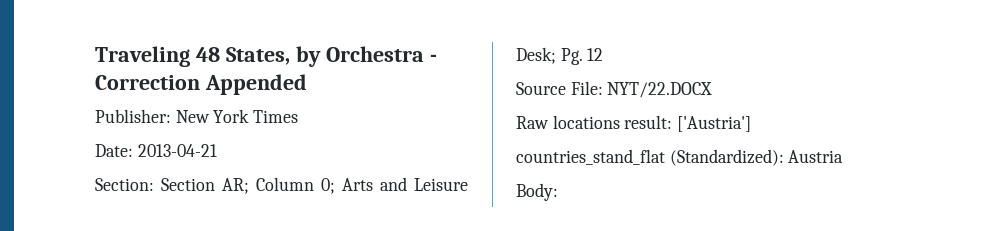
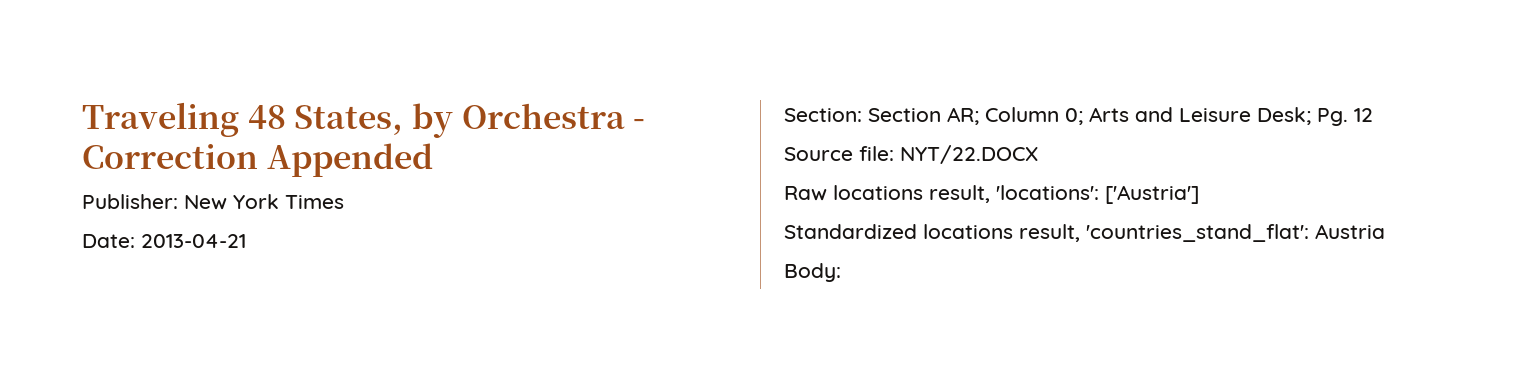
- Source File: NYT/22.DOCX
+ Source file: NYT/22.DOCX
- Raw locations result: ['Austria']
+ Raw locations result, 'locations': ['Austria']
- countries_stand_flat (Standardized): Austria
+ Standardized locations result, 'countries_stand_flat': Austria

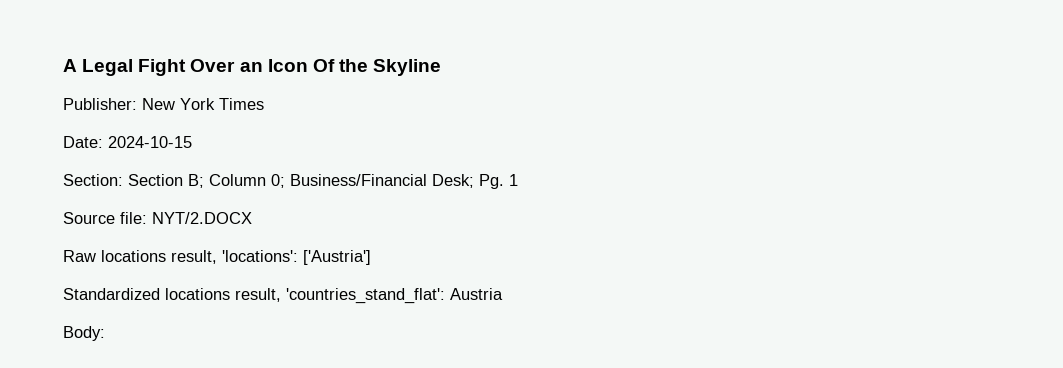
- Traveling 48 States, by Orchestra - Correction Appended
+ A Legal Fight Over an Icon Of the Skyline
- Date: 2013-04-21
+ Date: 2024-10-15
- Section: Section AR; Column 0; Arts and Leisure Desk; Pg. 12
+ Section: Section B; Column 0; Business/Financial Desk; Pg. 1
- Source file: NYT/22.DOCX
+ Source file: NYT/2.DOCX

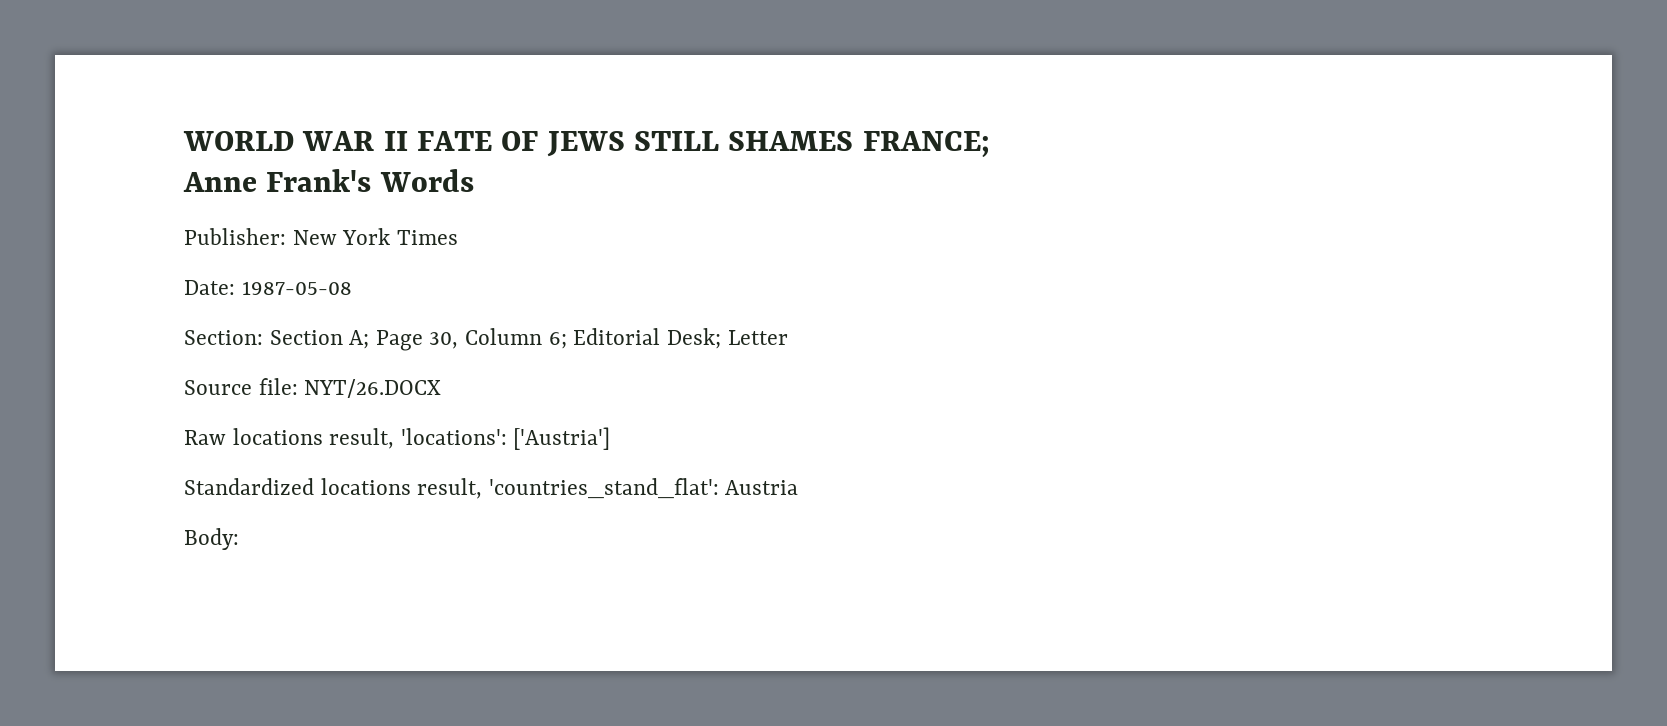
- A Legal Fight Over an Icon Of the Skyline
+ WORLD WAR II FATE OF JEWS STILL SHAMES FRANCE;
+ Anne Frank's Words
- Date: 2024-10-15
+ Date: 1987-05-08
- Section: Section B; Column 0; Business/Financial Desk; Pg. 1
+ Section: Section A; Page 30, Column 6; Editorial Desk; Letter
- Source file: NYT/2.DOCX
+ Source file: NYT/26.DOCX

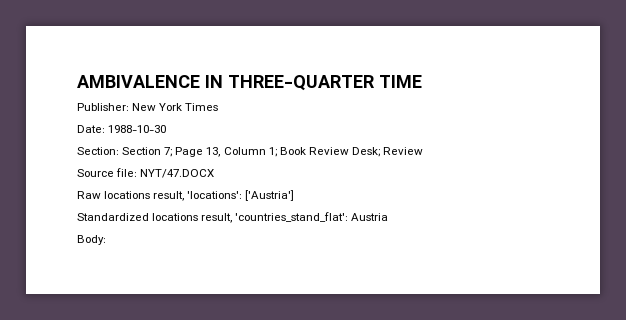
- WORLD WAR II FATE OF JEWS STILL SHAMES FRANCE;
- Anne Frank's Words
+ AMBIVALENCE IN THREE-QUARTER TIME
- Date: 1987-05-08
+ Date: 1988-10-30
- Section: Section A; Page 30, Column 6; Editorial Desk; Letter
+ Section: Section 7; Page 13, Column 1; Book Review Desk; Review
- Source file: NYT/26.DOCX
+ Source file: NYT/47.DOCX

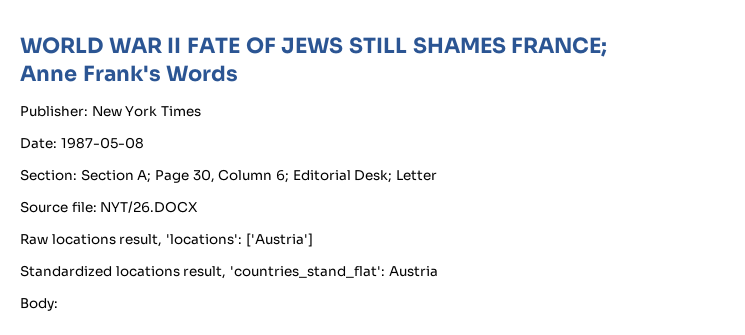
- AMBIVALENCE IN THREE-QUARTER TIME
+ WORLD WAR II FATE OF JEWS STILL SHAMES FRANCE;
+ Anne Frank's Words
- Date: 1988-10-30
+ Date: 1987-05-08
- Section: Section 7; Page 13, Column 1; Book Review Desk; Review
+ Section: Section A; Page 30, Column 6; Editorial Desk; Letter
- Source file: NYT/47.DOCX
+ Source file: NYT/26.DOCX

